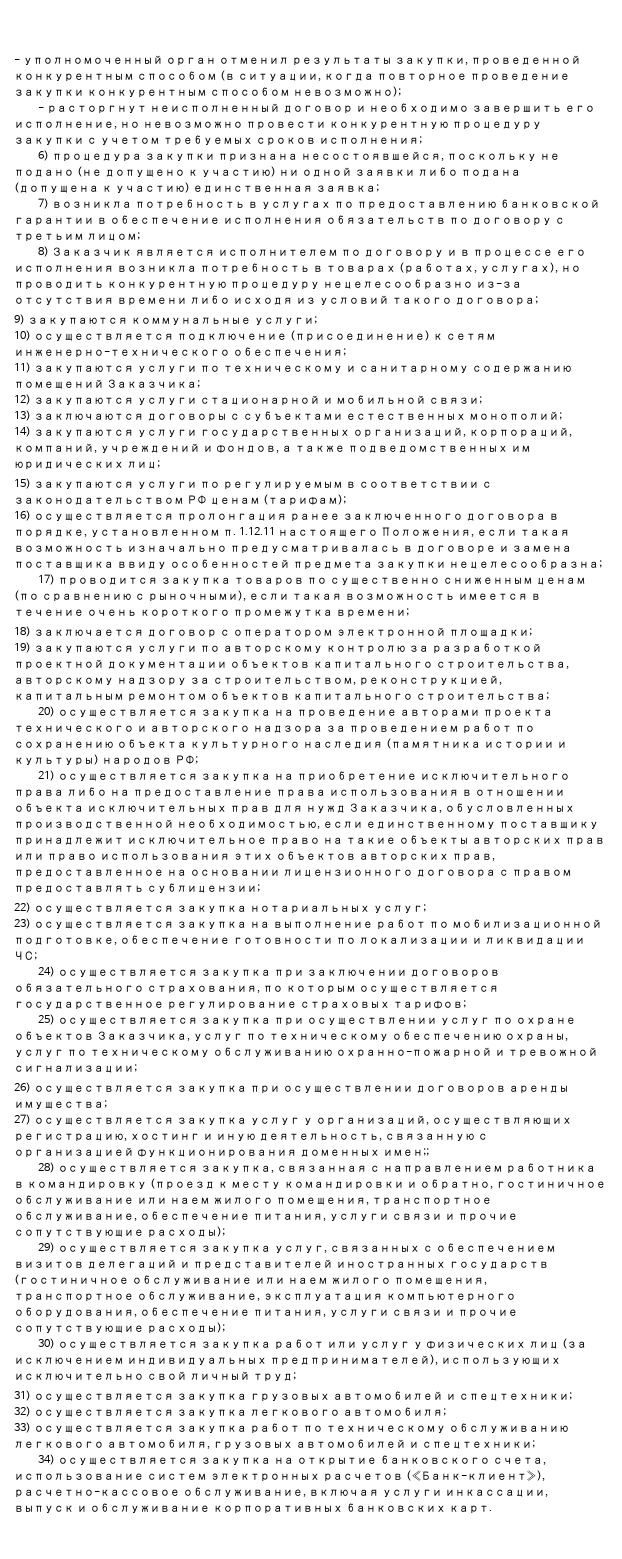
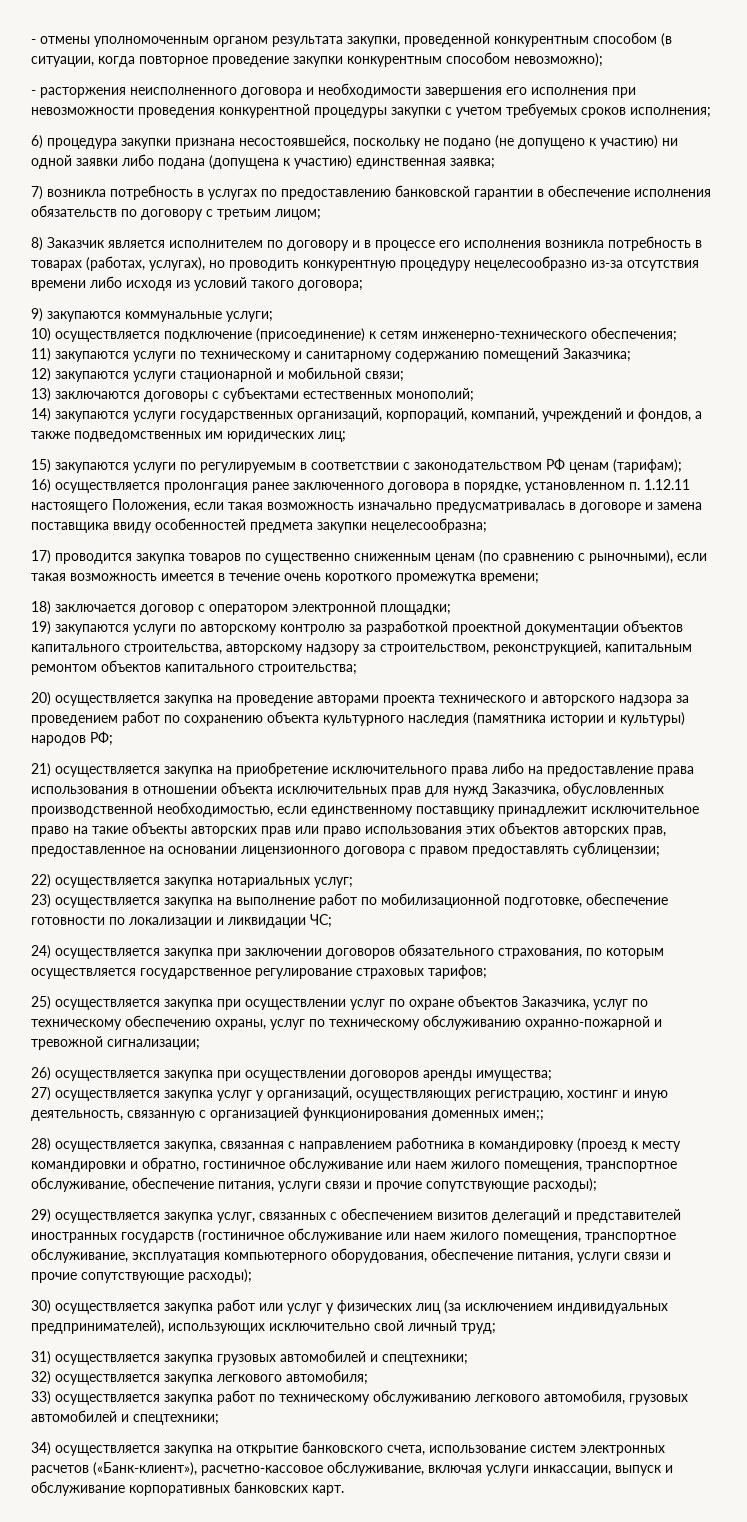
- - уполномоченный орган отменил результаты закупки, проведенной конкурентным способом (в ситуации, когда повторное проведение закупки конкурентным способом невозможно);
+ - отмены уполномоченным органом результата закупки, проведенной конкурентным способом (в ситуации, когда повторное проведение закупки конкурентным способом невозможно);
- - расторгнут неисполненный договор и необходимо завершить его исполнение, но невозможно провести конкурентную процедуру закупки с учетом требуемых сроков исполнения;
+ - расторжения неисполненного договора и необходимости завершения его исполнения при невозможности проведения конкурентной процедуры закупки с учетом требуемых сроков исполнения;

